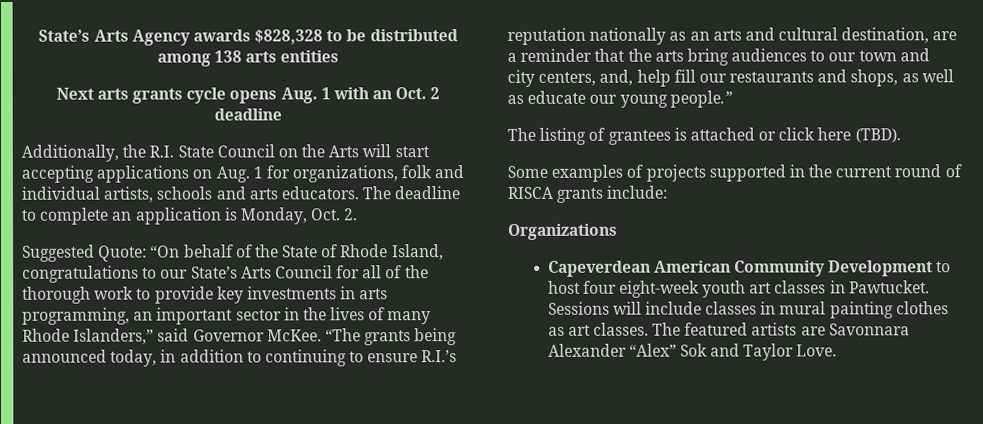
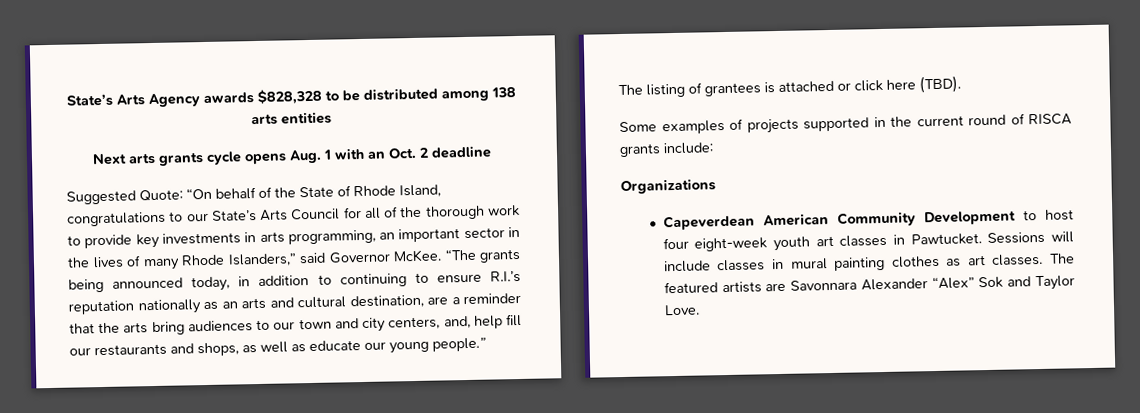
- Additionally, the R.I. State Council on the Arts will start accepting applications on Aug. 1 for organizations, folk and individual artists, schools and arts educators. The deadline to complete an application is Monday, Oct. 2.

